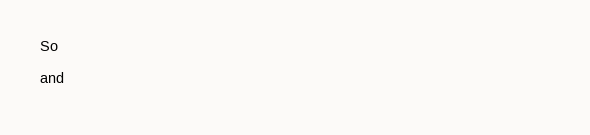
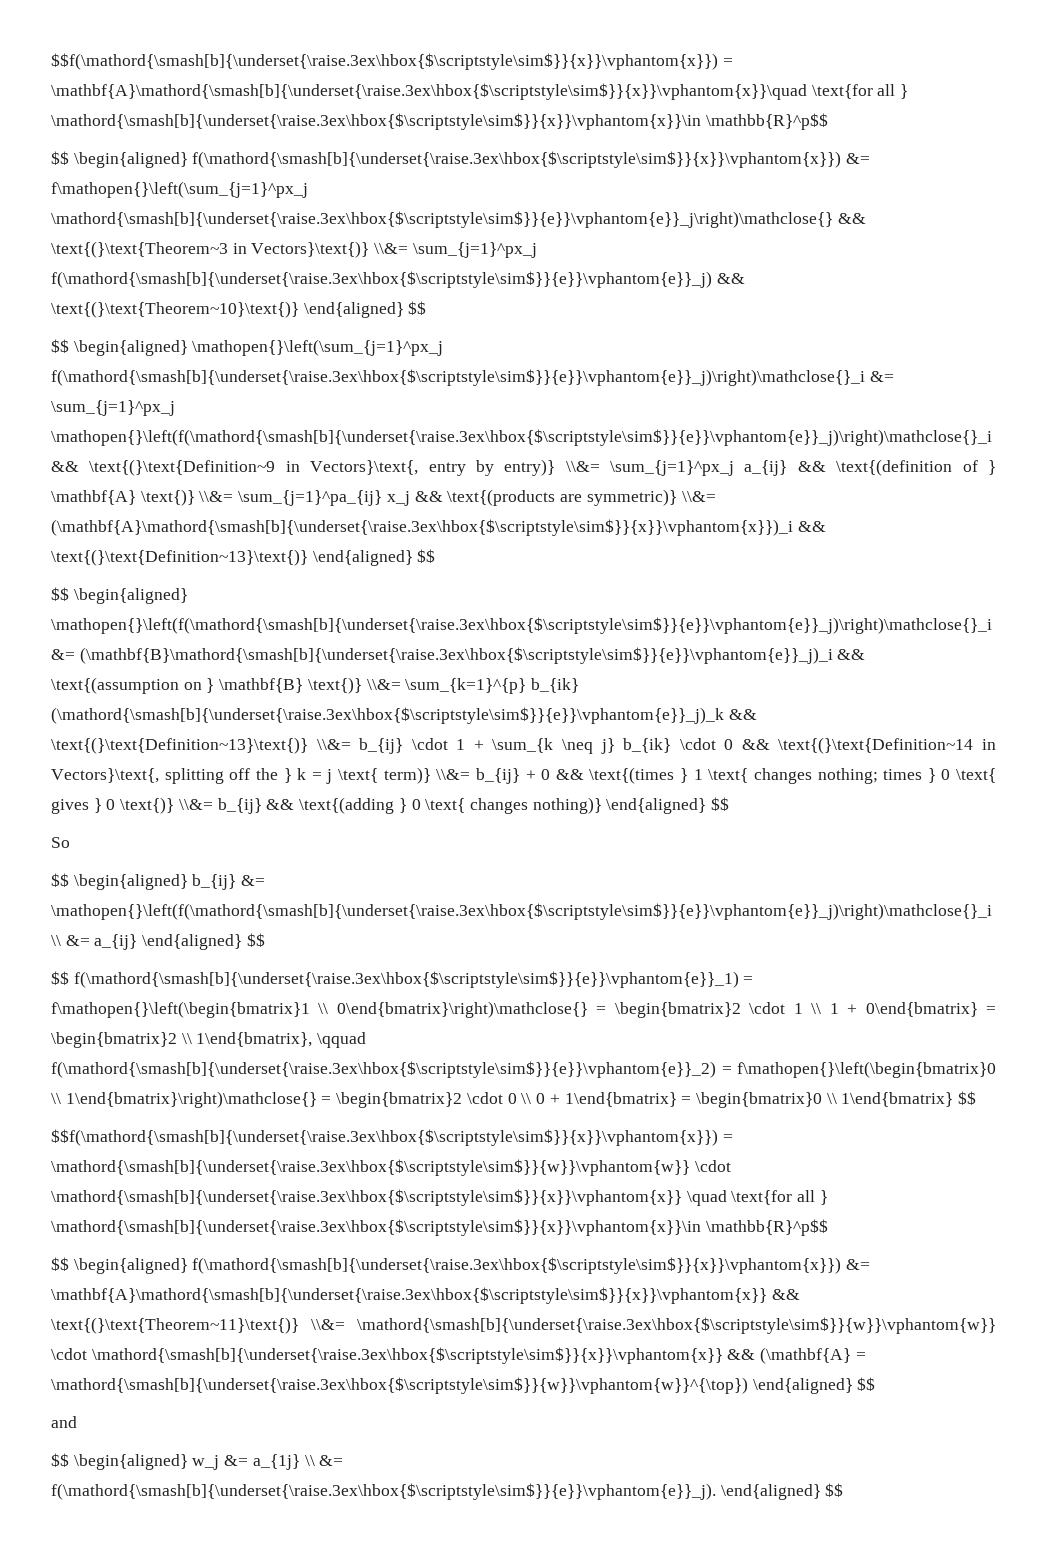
+ $$f(\mathord{\smash[b]{\underset{\raise.3ex\hbox{$\scriptstyle\sim$}}{x}}\vphantom{x}}) = \mathbf{A}\mathord{\smash[b]{\underset{\raise.3ex\hbox{$\scriptstyle\sim$}}{x}}\vphantom{x}}\quad \text{for all } \mathord{\smash[b]{\underset{\raise.3ex\hbox{$\scriptstyle\sim$}}{x}}\vphantom{x}}\in \mathbb{R}^p$$
+ $$ \begin{aligned} f(\mathord{\smash[b]{\underset{\raise.3ex\hbox{$\scriptstyle\sim$}}{x}}\vphantom{x}}) &= f\mathopen{}\left(\sum_{j=1}^px_j \mathord{\smash[b]{\underset{\raise.3ex\hbox{$\scriptstyle\sim$}}{e}}\vphantom{e}}_j\right)\mathclose{} && \text{(}\text{Theorem~3 in Vectors}\text{)} \\&= \sum_{j=1}^px_j f(\mathord{\smash[b]{\underset{\raise.3ex\hbox{$\scriptstyle\sim$}}{e}}\vphantom{e}}_j) && \text{(}\text{Theorem~10}\text{)} \end{aligned} $$
+ $$ \begin{aligned} \mathopen{}\left(\sum_{j=1}^px_j f(\mathord{\smash[b]{\underset{\raise.3ex\hbox{$\scriptstyle\sim$}}{e}}\vphantom{e}}_j)\right)\mathclose{}_i &= \sum_{j=1}^px_j \mathopen{}\left(f(\mathord{\smash[b]{\underset{\raise.3ex\hbox{$\scriptstyle\sim$}}{e}}\vphantom{e}}_j)\right)\mathclose{}_i && \text{(}\text{Definition~9 in Vectors}\text{, entry by entry)} \\&= \sum_{j=1}^px_j a_{ij} && \text{(definition of } \mathbf{A} \text{)} \\&= \sum_{j=1}^pa_{ij} x_j && \text{(products are symmetric)} \\&= (\mathbf{A}\mathord{\smash[b]{\underset{\raise.3ex\hbox{$\scriptstyle\sim$}}{x}}\vphantom{x}})_i && \text{(}\text{Definition~13}\text{)} \end{aligned} $$
+ $$ \begin{aligned} \mathopen{}\left(f(\mathord{\smash[b]{\underset{\raise.3ex\hbox{$\scriptstyle\sim$}}{e}}\vphantom{e}}_j)\right)\mathclose{}_i &= (\mathbf{B}\mathord{\smash[b]{\underset{\raise.3ex\hbox{$\scriptstyle\sim$}}{e}}\vphantom{e}}_j)_i && \text{(assumption on } \mathbf{B} \text{)} \\&= \sum_{k=1}^{p} b_{ik} (\mathord{\smash[b]{\underset{\raise.3ex\hbox{$\scriptstyle\sim$}}{e}}\vphantom{e}}_j)_k && \text{(}\text{Definition~13}\text{)} \\&= b_{ij} \cdot 1 + \sum_{k \neq j} b_{ik} \cdot 0 && \text{(}\text{Definition~14 in Vectors}\text{, splitting off the } k = j \text{ term)} \\&= b_{ij} + 0 && \text{(times } 1 \text{ changes nothing; times } 0 \text{ gives } 0 \text{)} \\&= b_{ij} && \text{(adding } 0 \text{ changes nothing)} \end{aligned} $$
  So
+ $$ \begin{aligned} b_{ij} &= \mathopen{}\left(f(\mathord{\smash[b]{\underset{\raise.3ex\hbox{$\scriptstyle\sim$}}{e}}\vphantom{e}}_j)\right)\mathclose{}_i \\ &= a_{ij} \end{aligned} $$
+ $$ f(\mathord{\smash[b]{\underset{\raise.3ex\hbox{$\scriptstyle\sim$}}{e}}\vphantom{e}}_1) = f\mathopen{}\left(\begin{bmatrix}1 \\ 0\end{bmatrix}\right)\mathclose{} = \begin{bmatrix}2 \cdot 1 \\ 1 + 0\end{bmatrix} = \begin{bmatrix}2 \\ 1\end{bmatrix}, \qquad f(\mathord{\smash[b]{\underset{\raise.3ex\hbox{$\scriptstyle\sim$}}{e}}\vphantom{e}}_2) = f\mathopen{}\left(\begin{bmatrix}0 \\ 1\end{bmatrix}\right)\mathclose{} = \begin{bmatrix}2 \cdot 0 \\ 0 + 1\end{bmatrix} = \begin{bmatrix}0 \\ 1\end{bmatrix} $$
+ $$f(\mathord{\smash[b]{\underset{\raise.3ex\hbox{$\scriptstyle\sim$}}{x}}\vphantom{x}}) = \mathord{\smash[b]{\underset{\raise.3ex\hbox{$\scriptstyle\sim$}}{w}}\vphantom{w}} \cdot \mathord{\smash[b]{\underset{\raise.3ex\hbox{$\scriptstyle\sim$}}{x}}\vphantom{x}} \quad \text{for all } \mathord{\smash[b]{\underset{\raise.3ex\hbox{$\scriptstyle\sim$}}{x}}\vphantom{x}}\in \mathbb{R}^p$$
+ $$ \begin{aligned} f(\mathord{\smash[b]{\underset{\raise.3ex\hbox{$\scriptstyle\sim$}}{x}}\vphantom{x}}) &= \mathbf{A}\mathord{\smash[b]{\underset{\raise.3ex\hbox{$\scriptstyle\sim$}}{x}}\vphantom{x}} && \text{(}\text{Theorem~11}\text{)} \\&= \mathord{\smash[b]{\underset{\raise.3ex\hbox{$\scriptstyle\sim$}}{w}}\vphantom{w}} \cdot \mathord{\smash[b]{\underset{\raise.3ex\hbox{$\scriptstyle\sim$}}{x}}\vphantom{x}} && (\mathbf{A} = \mathord{\smash[b]{\underset{\raise.3ex\hbox{$\scriptstyle\sim$}}{w}}\vphantom{w}}^{\top}) \end{aligned} $$
  and
+ $$ \begin{aligned} w_j &= a_{1j} \\ &= f(\mathord{\smash[b]{\underset{\raise.3ex\hbox{$\scriptstyle\sim$}}{e}}\vphantom{e}}_j). \end{aligned} $$

